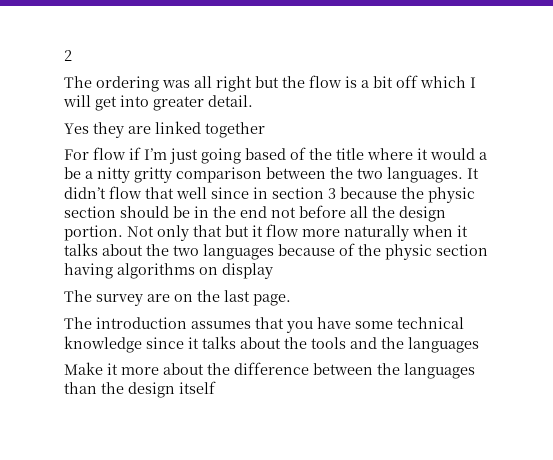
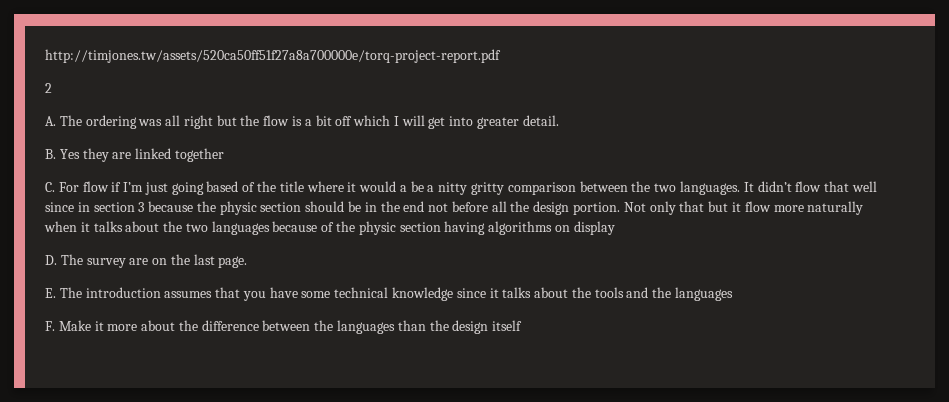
+ http://timjones.tw/assets/520ca50ff51f27a8a700000e/torq-project-report.pdf
- The ordering was all right but the flow is a bit off which I will get into greater detail.
+ A. The ordering was all right but the flow is a bit off which I will get into greater detail.
- Yes they are linked together
+ B. Yes they are linked together
- For flow if I’m just going based of the title where it would a be a nitty gritty comparison between the two languages.
+ C. For flow if I’m just going based of the title where it would a be a nitty gritty comparison between the two languages.
- The survey are on the last page.
+ D. The survey are on the last page.
- The introduction assumes that you have some technical knowledge since it talks about the tools and the languages
+ E. The introduction assumes that you have some technical knowledge since it talks about the tools and the languages
- Make it more about the difference between the languages than the design itself
+ F. Make it more about the difference between the languages than the design itself

